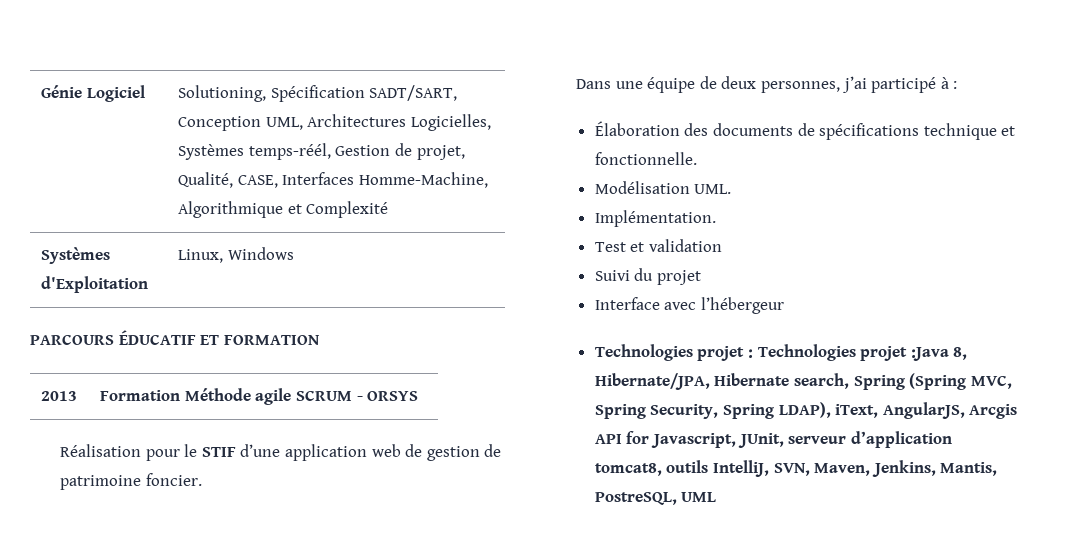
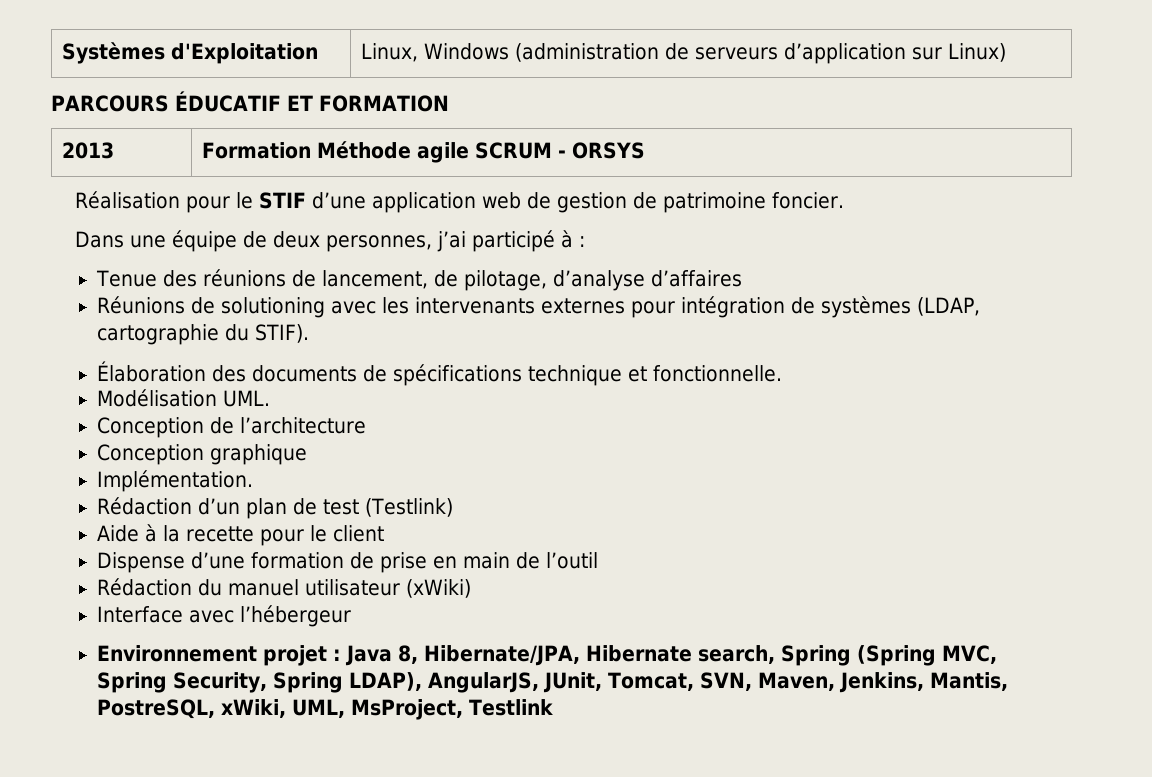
- Génie Logiciel | Solutioning, Spécification SADT/SART, Conception UML, Architectures Logicielles, Systèmes temps-réél, Gestion de projet, Qualité, CASE, Interfaces Homme-Machine, Algorithmique et Complexité
- Systèmes d'Exploitation | Linux, Windows
+ Systèmes d'Exploitation | Linux, Windows (administration de serveurs d’application sur Linux)
+ Tenue des réunions de lancement, de pilotage, d’analyse d’affaires
+ Réunions de solutioning avec les intervenants externes pour intégration de systèmes (LDAP, cartographie du STIF).
+ Conception de l’architecture
+ Conception graphique
  Implémentation.
- Test et validation
- Suivi du projet
+ Rédaction d’un plan de test (Testlink)
+ Aide à la recette pour le client
+ Dispense d’une formation de prise en main de l’outil
+ Rédaction du manuel utilisateur (xWiki)
- Technologies projet : Technologies projet :Java 8, Hibernate/JPA, Hibernate search, Spring (Spring MVC, Spring Security, Spring LDAP), iText, AngularJS, Arcgis API for Javascript, JUnit, serveur d’application tomcat8, outils IntelliJ, SVN, Maven, Jenkins, Mantis, PostreSQL, UML
+ Environnement projet : Java 8, Hibernate/JPA, Hibernate search, Spring (Spring MVC, Spring Security, Spring LDAP), AngularJS, JUnit, Tomcat, SVN, Maven, Jenkins, Mantis, PostreSQL, xWiki, UML, MsProject, Testlink

